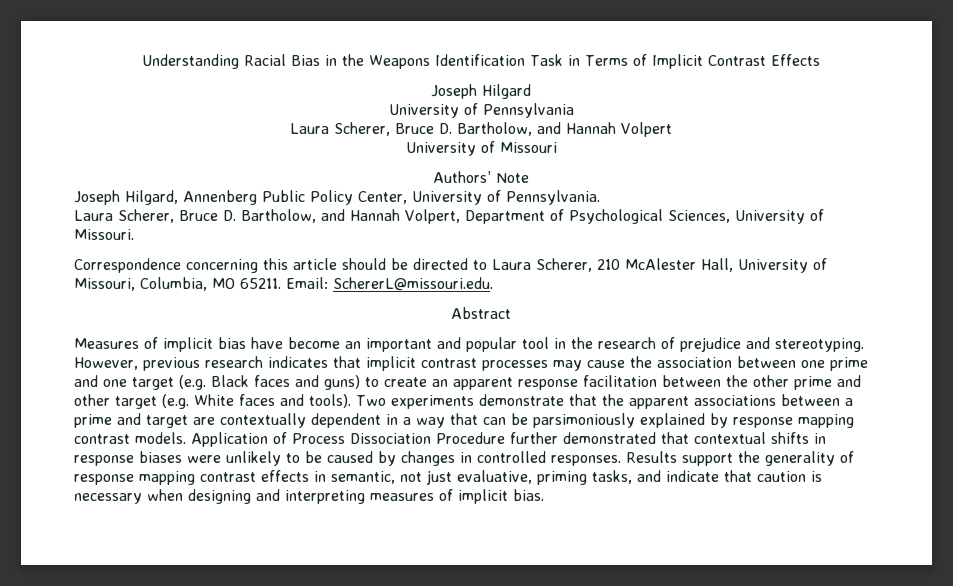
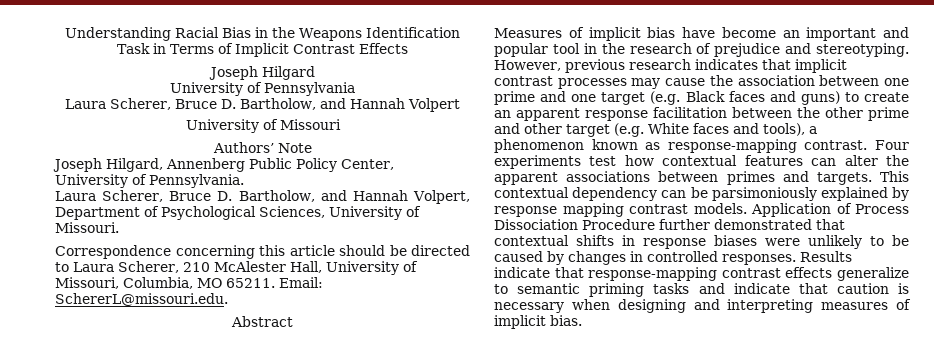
- However, previous research indicates that implicit contrast processes may cause the association between one prime and one target (e.g. Black faces and guns) to create an apparent response facilitation between the other prime and other target (e.g. White faces and tools). Two experiments demonstrate that the apparent associations between a prime and target are contextually dependent in a way that can be parsimoniously explained by response mapping contrast models.
+ However, previous research indicates that implicit contrast processes may cause the association between one prime and one target (e.g. Black faces and guns) to create an apparent response facilitation between the other prime and other target (e.g. White faces and tools), a phenomenon known as response-mapping contrast. Four experiments test how contextual features can alter the apparent associations between primes and targets. This contextual dependency can be parsimoniously explained by response mapping contrast models.
- Results support the generality of response mapping contrast effects in semantic, not just evaluative, priming tasks, and indicate that caution is necessary when designing and interpreting measures of implicit bias.
+ Results indicate that response-mapping contrast effects generalize to semantic priming tasks and indicate that caution is necessary when designing and interpreting measures of implicit bias.

